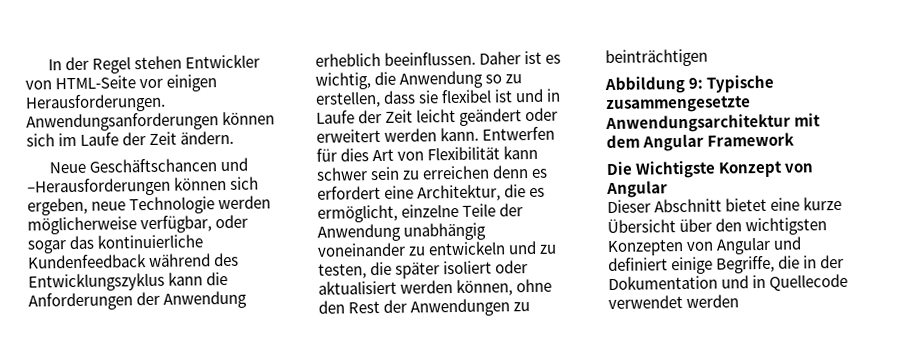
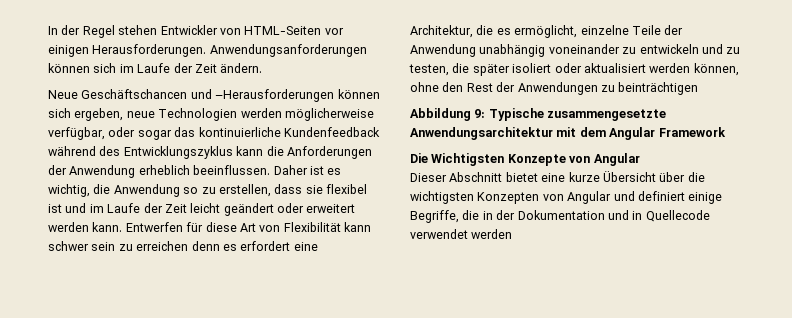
- In der Regel stehen Entwickler von HTML-Seite vor einigen Herausforderungen.
+ In der Regel stehen Entwickler von HTML-Seiten vor einigen Herausforderungen.
- Neue Geschäftschancen und –Herausforderungen können sich ergeben, neue Technologie werden möglicherweise verfügbar, oder sogar das kontinuierliche Kundenfeedback während des Entwicklungszyklus kann die Anforderungen der Anwendung erheblich beeinflussen.
+ Neue Geschäftschancen und –Herausforderungen können sich ergeben, neue Technologien werden möglicherweise verfügbar, oder sogar das kontinuierliche Kundenfeedback während des Entwicklungszyklus kann die Anforderungen der Anwendung erheblich beeinflussen.
- Daher ist es wichtig, die Anwendung so zu erstellen, dass sie flexibel ist und in Laufe der Zeit leicht geändert oder erweitert werden kann.
+ Daher ist es wichtig, die Anwendung so zu erstellen, dass sie flexibel ist und im Laufe der Zeit leicht geändert oder erweitert werden kann.
- Entwerfen für dies Art von Flexibilität kann schwer sein zu erreichen denn es erfordert eine Architektur, die es ermöglicht, einzelne Teile der Anwendung unabhängig voneinander zu entwickeln und zu testen, die später isoliert oder aktualisiert werden können, ohne den Rest der Anwendungen zu beinträchtigen
+ Entwerfen für diese Art von Flexibilität kann schwer sein zu erreichen denn es erfordert eine Architektur, die es ermöglicht, einzelne Teile der Anwendung unabhängig voneinander zu entwickeln und zu testen, die später isoliert oder aktualisiert werden können, ohne den Rest der Anwendungen zu beinträchtigen
- Die Wichtigste Konzept von Angular
+ Die Wichtigsten Konzepte von Angular
- Dieser Abschnitt bietet eine kurze Übersicht über den wichtigsten Konzepten von Angular und definiert einige Begriffe, die in der Dokumentation und in Quellecode verwendet werden
+ Dieser Abschnitt bietet eine kurze Übersicht über die wichtigsten Konzepten von Angular und definiert einige Begriffe, die in der Dokumentation und in Quellecode verwendet werden

